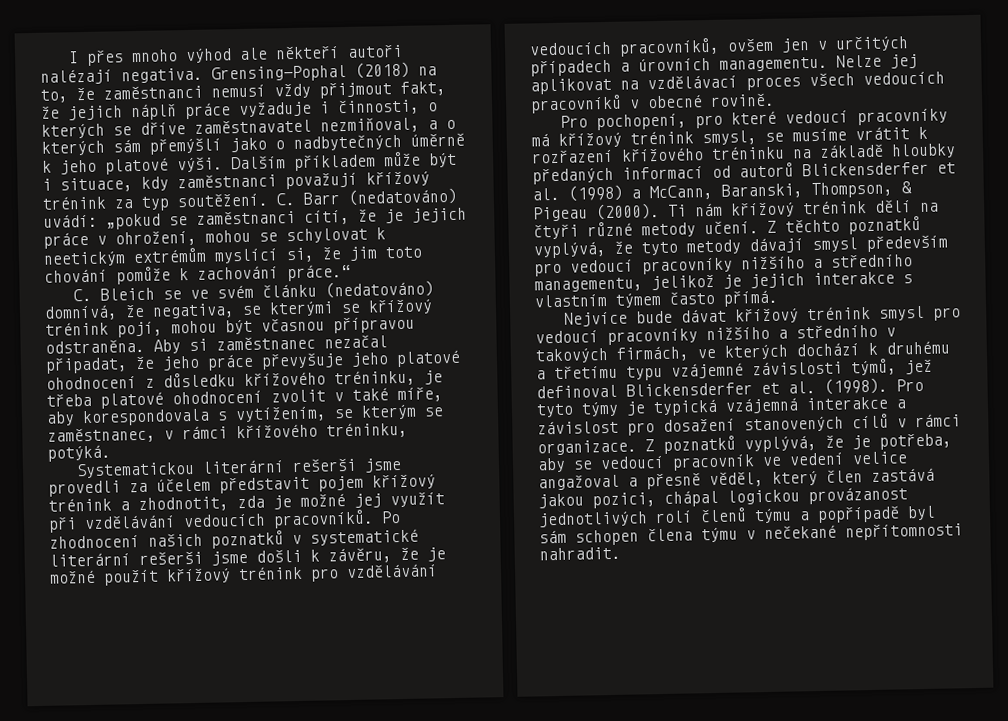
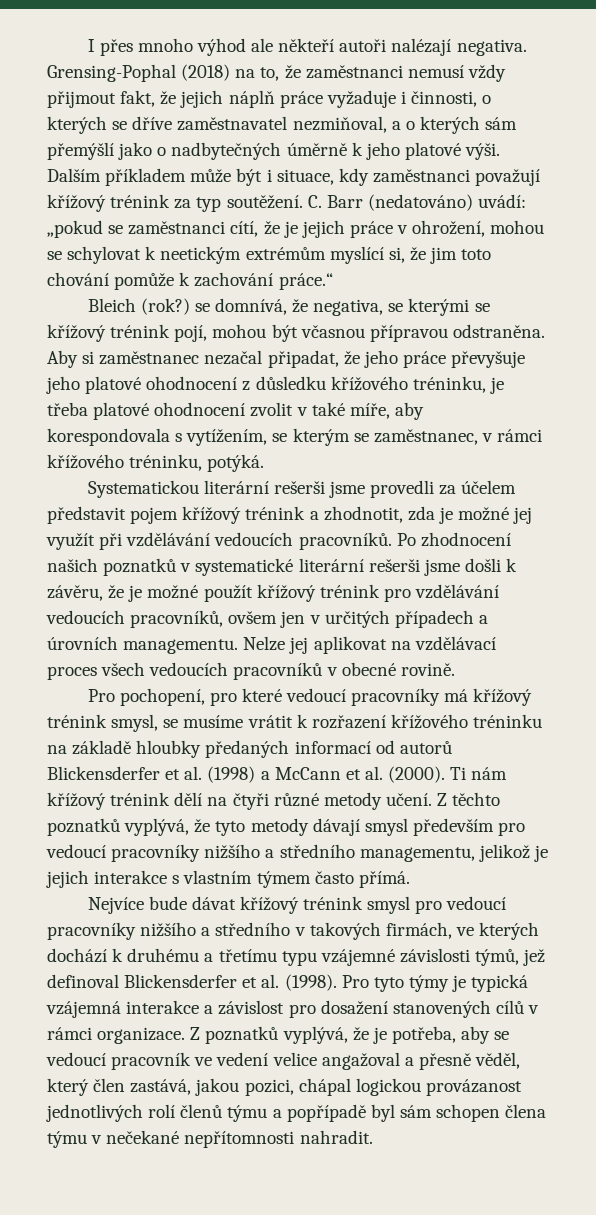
- C. Bleich se ve svém článku (nedatováno) domnívá, že negativa, se kterými se křížový trénink pojí, mohou být včasnou přípravou odstraněna.
+ Bleich (rok?) se domnívá, že negativa, se kterými se křížový trénink pojí, mohou být včasnou přípravou odstraněna.
- Pro pochopení, pro které vedoucí pracovníky má křížový trénink smysl, se musíme vrátit k rozřazení křížového tréninku na základě hloubky předaných informací od autorů Blickensderfer et al. (1998) a McCann, Baranski, Thompson, & Pigeau (2000).
+ Pro pochopení, pro které vedoucí pracovníky má křížový trénink smysl, se musíme vrátit k rozřazení křížového tréninku na základě hloubky předaných informací od autorů Blickensderfer et al. (1998) a McCann et al. (2000).
- Z poznatků vyplývá, že je potřeba, aby se vedoucí pracovník ve vedení velice angažoval a přesně věděl, který člen zastává jakou pozici, chápal logickou provázanost jednotlivých rolí členů týmu a popřípadě byl sám schopen člena týmu v nečekané nepřítomnosti nahradit.
+ Z poznatků vyplývá, že je potřeba, aby se vedoucí pracovník ve vedení velice angažoval a přesně věděl, který člen zastává, jakou pozici, chápal logickou provázanost jednotlivých rolí členů týmu a popřípadě byl sám schopen člena týmu v nečekané nepřítomnosti nahradit.

